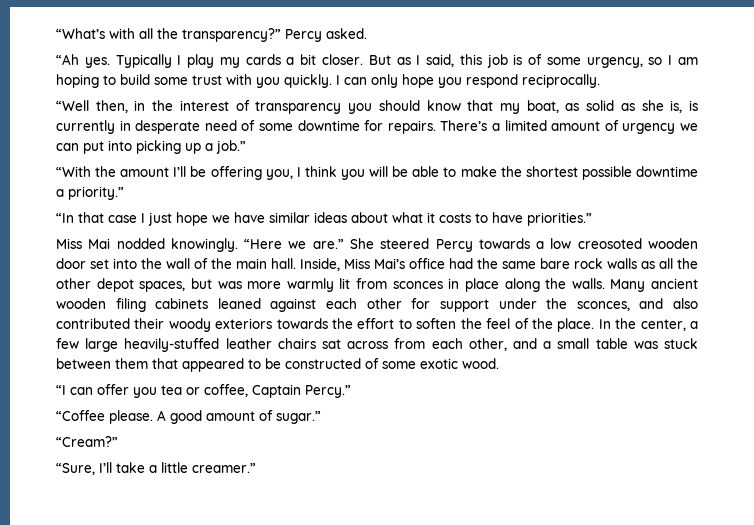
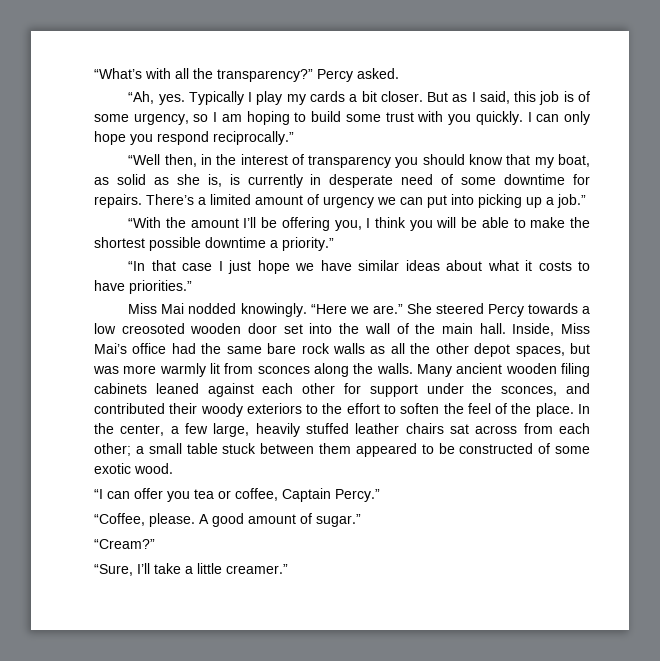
- “Ah yes.
+ “Ah, yes.
- I can only hope you respond reciprocally.
+ I can only hope you respond reciprocally.”
- Inside, Miss Mai’s office had the same bare rock walls as all the other depot spaces, but was more warmly lit from sconces in place along the walls.
+ Inside, Miss Mai’s office had the same bare rock walls as all the other depot spaces, but was more warmly lit from sconces along the walls.
- Many ancient wooden filing cabinets leaned against each other for support under the sconces, and also contributed their woody exteriors towards the effort to soften the feel of the place.
+ Many ancient wooden filing cabinets leaned against each other for support under the sconces, and contributed their woody exteriors to the effort to soften the feel of the place.
- In the center, a few large heavily-stuffed leather chairs sat across from each other, and a small table was stuck between them that appeared to be constructed of some exotic wood.
+ In the center, a few large, heavily stuffed leather chairs sat across from each other; a small table stuck between them appeared to be constructed of some exotic wood.
- “Coffee please.
+ “Coffee, please.

